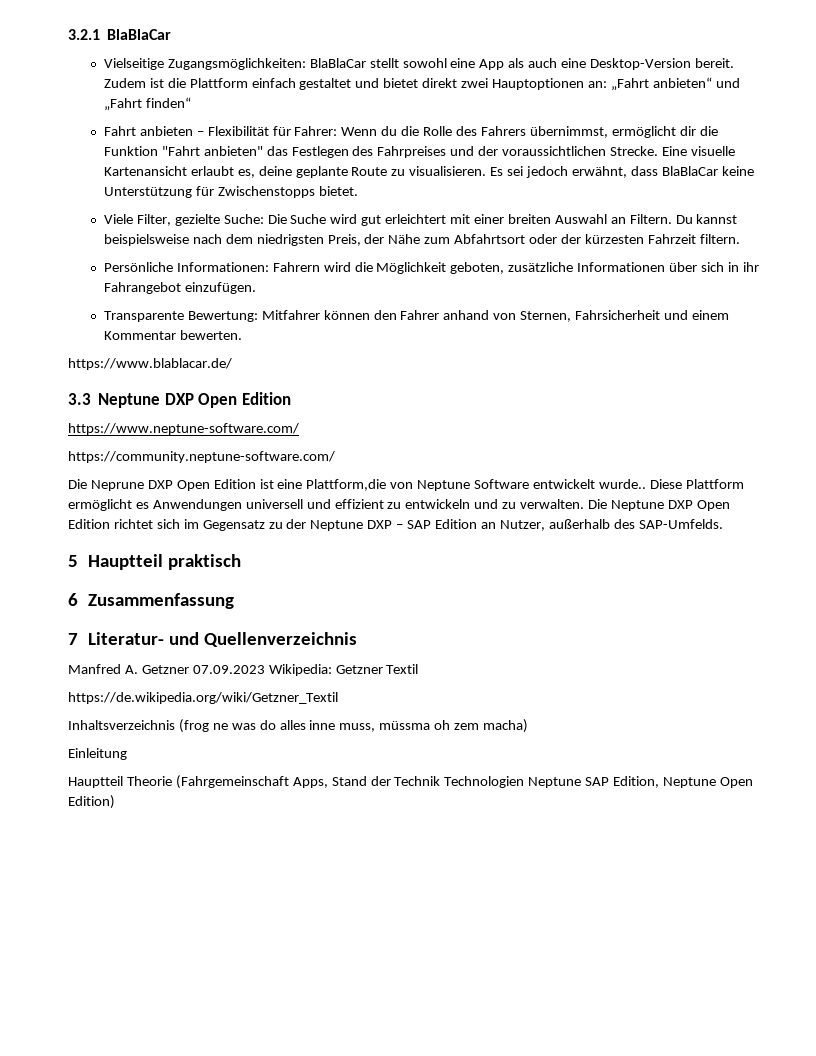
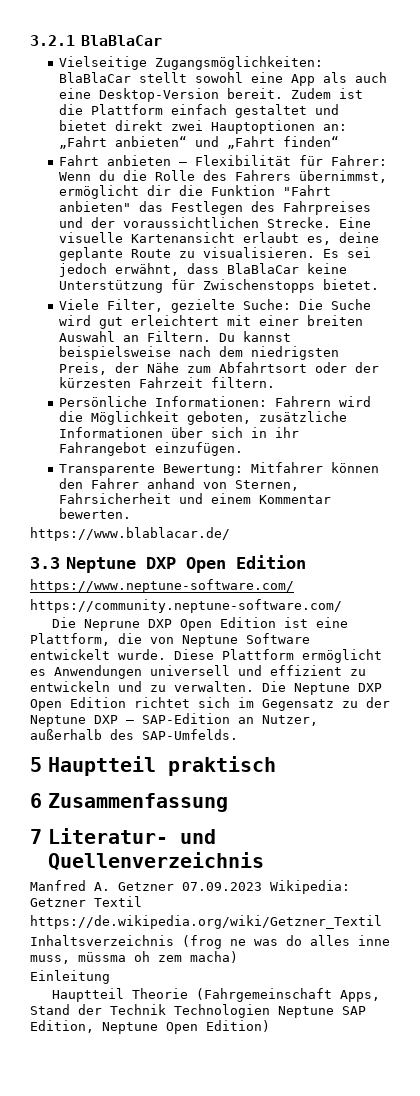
- Die Neprune DXP Open Edition ist eine Plattform,die von Neptune Software entwickelt wurde..
+ Die Neprune DXP Open Edition ist eine Plattform, die von Neptune Software entwickelt wurde.
- Die Neptune DXP Open Edition richtet sich im Gegensatz zu der Neptune DXP – SAP Edition an Nutzer, außerhalb des SAP-Umfelds.
+ Die Neptune DXP Open Edition richtet sich im Gegensatz zu der Neptune DXP – SAP-Edition an Nutzer, außerhalb des SAP-Umfelds.

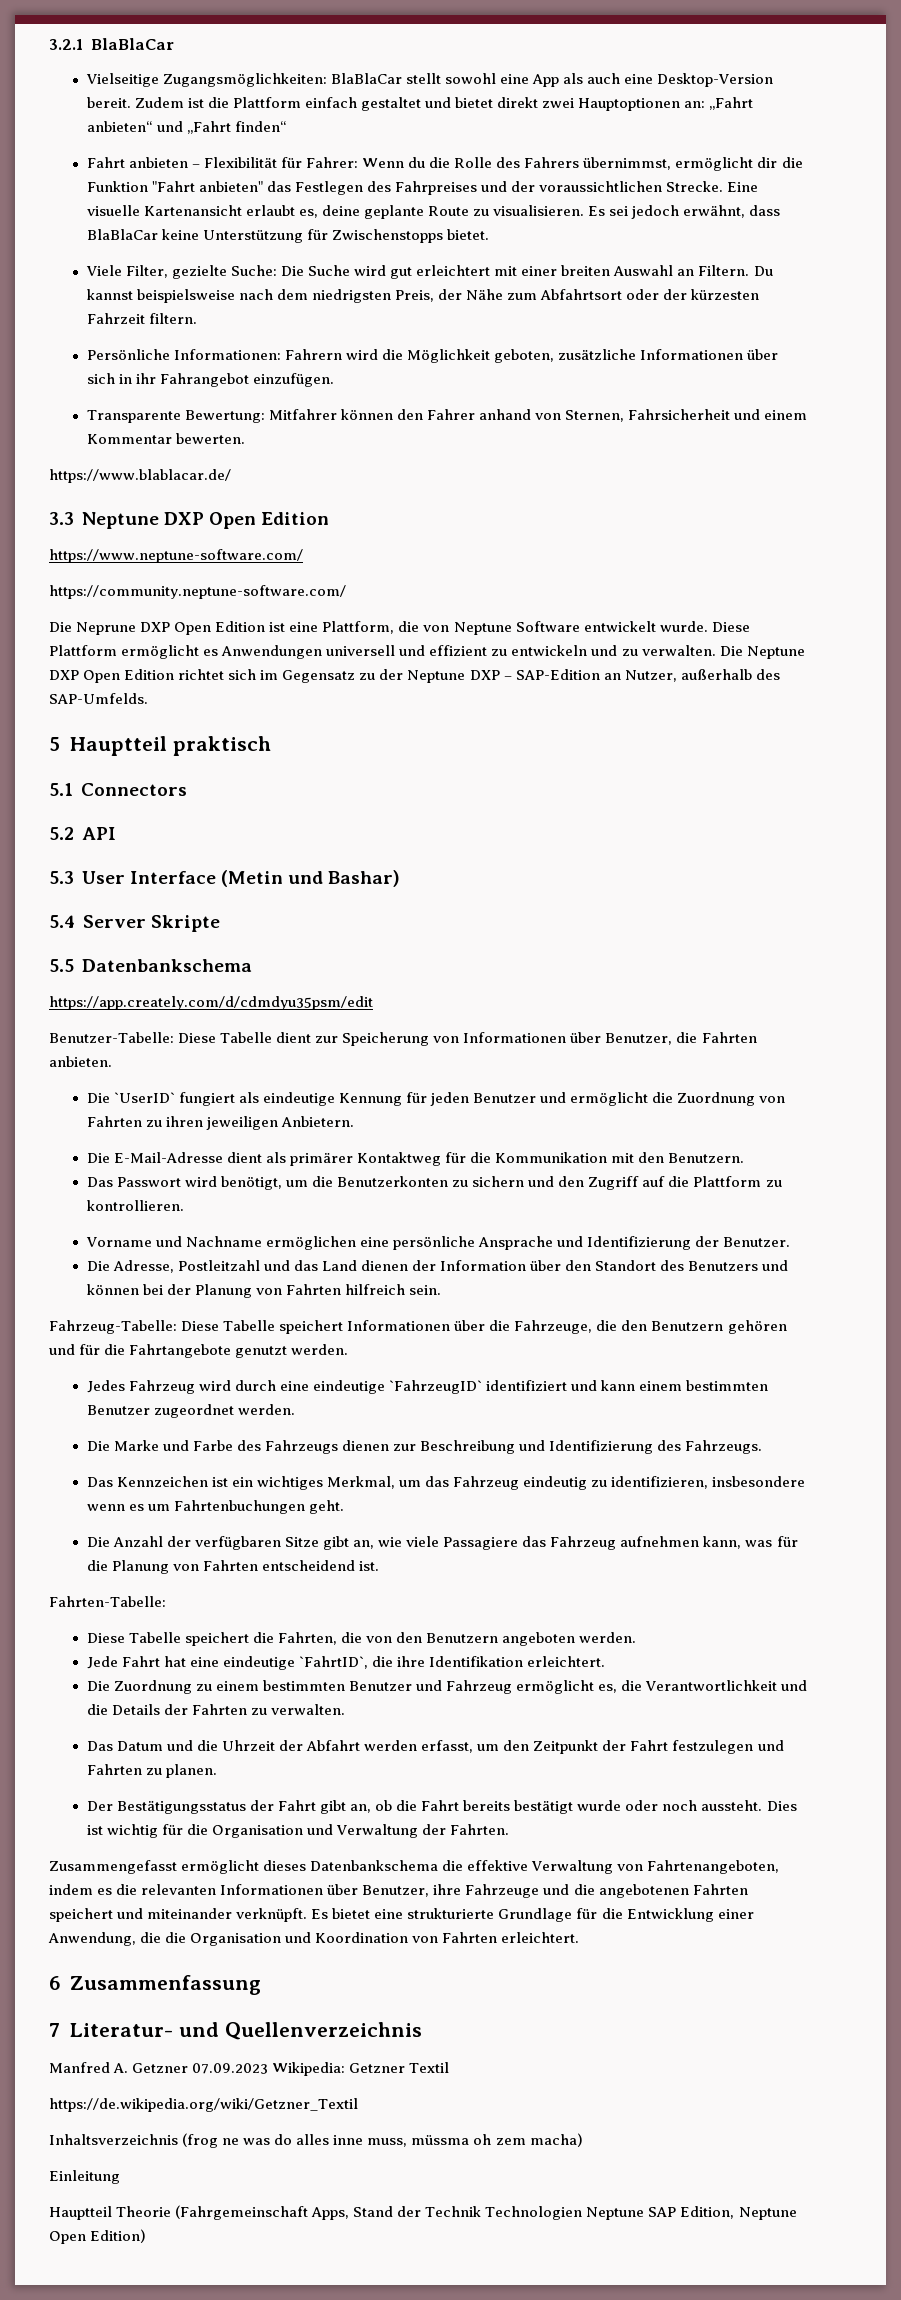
+ 5.1 Connectors
+ 5.2 API
+ 5.3 User Interface (Metin und Bashar)
+ 5.4 Server Skripte
+ 5.5 Datenbankschema
+ https://app.creately.com/d/cdmdyu35psm/edit
+ Benutzer-Tabelle: Diese Tabelle dient zur Speicherung von Informationen über Benutzer, die Fahrten anbieten.
+ Die `UserID` fungiert als eindeutige Kennung für jeden Benutzer und ermöglicht die Zuordnung von Fahrten zu ihren jeweiligen Anbietern.
+ Die E-Mail-Adresse dient als primärer Kontaktweg für die Kommunikation mit den Benutzern.
+ Das Passwort wird benötigt, um die Benutzerkonten zu sichern und den Zugriff auf die Plattform zu kontrollieren.
+ Vorname und Nachname ermöglichen eine persönliche Ansprache und Identifizierung der Benutzer.
+ Die Adresse, Postleitzahl und das Land dienen der Information über den Standort des Benutzers und können bei der Planung von Fahrten hilfreich sein.
+ Fahrzeug-Tabelle: Diese Tabelle speichert Informationen über die Fahrzeuge, die den Benutzern gehören und für die Fahrtangebote genutzt werden.
+ Jedes Fahrzeug wird durch eine eindeutige `FahrzeugID` identifiziert und kann einem bestimmten Benutzer zugeordnet werden.
+ Die Marke und Farbe des Fahrzeugs dienen zur Beschreibung und Identifizierung des Fahrzeugs.
+ Das Kennzeichen ist ein wichtiges Merkmal, um das Fahrzeug eindeutig zu identifizieren, insbesondere wenn es um Fahrtenbuchungen geht.
+ Die Anzahl der verfügbaren Sitze gibt an, wie viele Passagiere das Fahrzeug aufnehmen kann, was für die Planung von Fahrten entscheidend ist.
+ Fahrten-Tabelle:
+ Diese Tabelle speichert die Fahrten, die von den Benutzern angeboten werden.
+ Jede Fahrt hat eine eindeutige `FahrtID`, die ihre Identifikation erleichtert.
+ Die Zuordnung zu einem bestimmten Benutzer und Fahrzeug ermöglicht es, die Verantwortlichkeit und die Details der Fahrten zu verwalten.
+ Das Datum und die Uhrzeit der Abfahrt werden erfasst, um den Zeitpunkt der Fahrt festzulegen und Fahrten zu planen.
+ Der Bestätigungsstatus der Fahrt gibt an, ob die Fahrt bereits bestätigt wurde oder noch aussteht. Dies ist wichtig für die Organisation und Verwaltung der Fahrten.
+ Zusammengefasst ermöglicht dieses Datenbankschema die effektive Verwaltung von Fahrtenangeboten, indem es die relevanten Informationen über Benutzer, ihre Fahrzeuge und die angebotenen Fahrten speichert und miteinander verknüpft. Es bietet eine strukturierte Grundlage für die Entwicklung einer Anwendung, die die Organisation und Koordination von Fahrten erleichtert.

